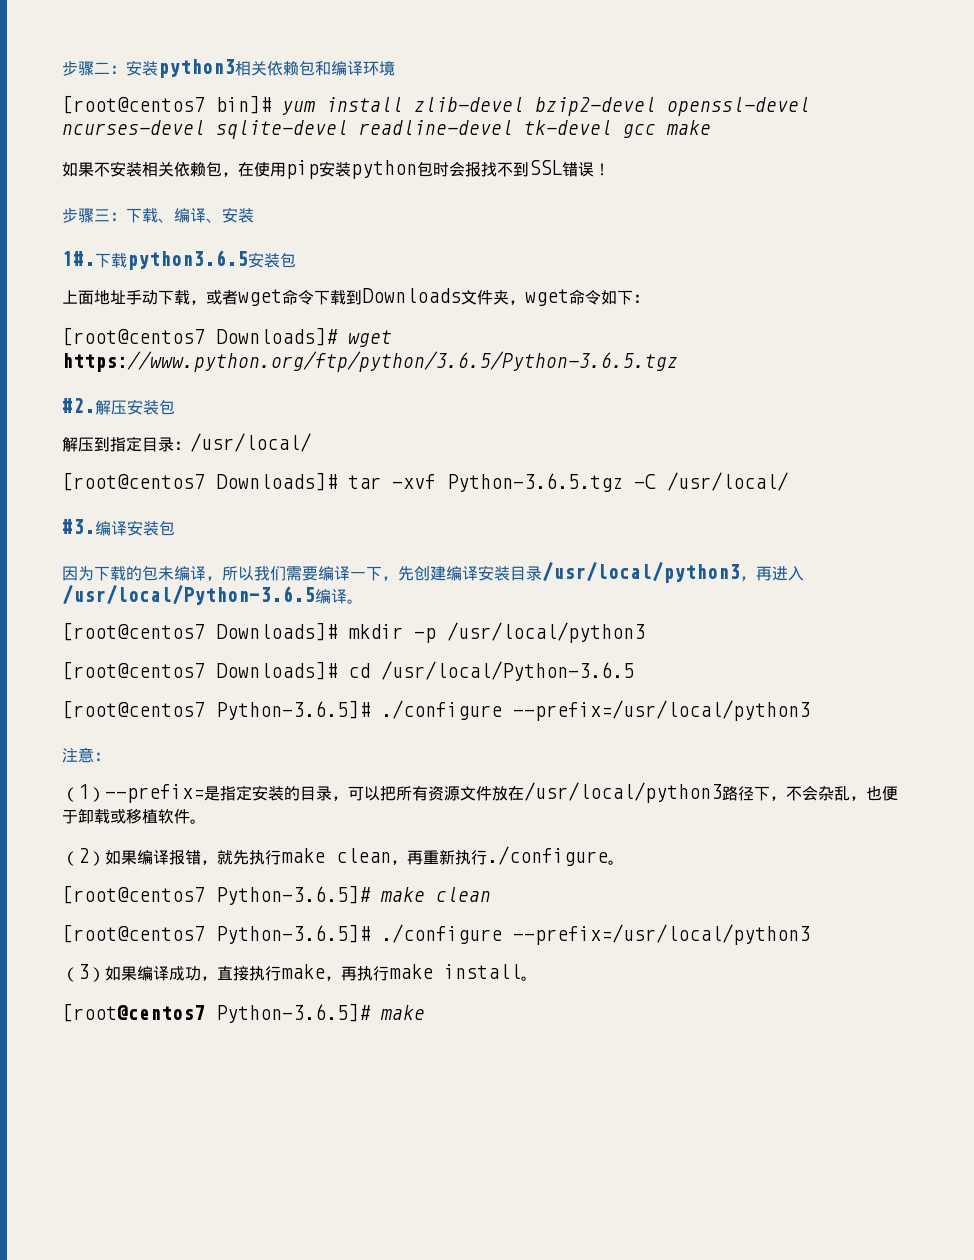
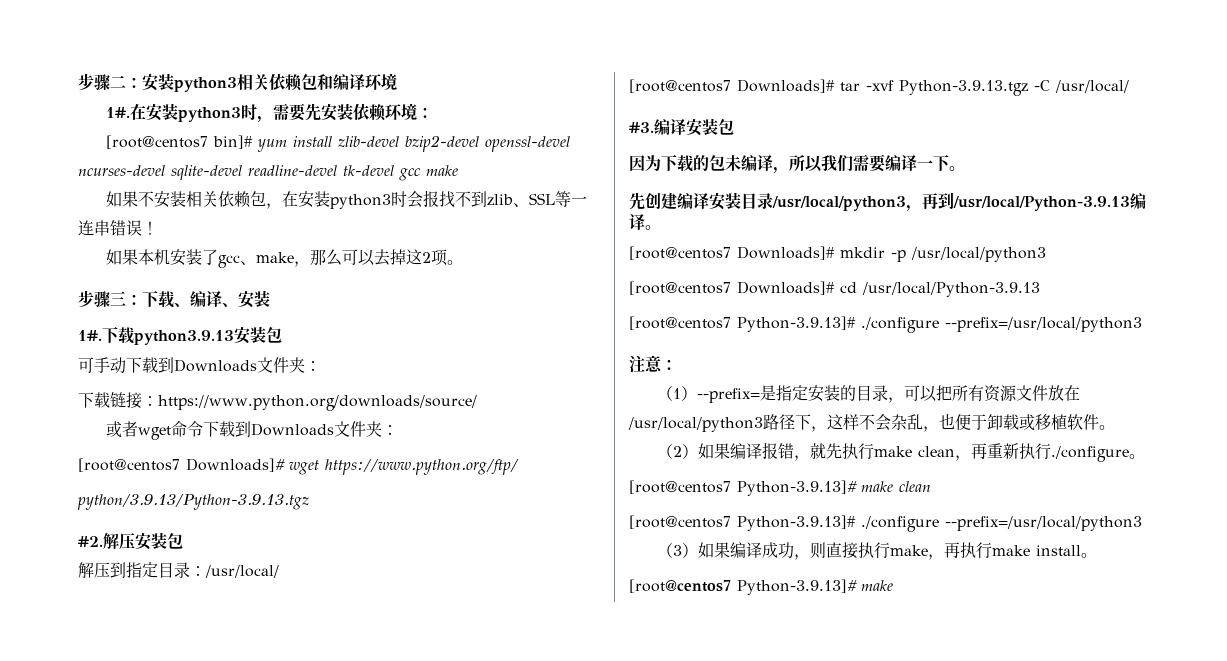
+ 1#.在安装python3时，需要先安装依赖环境：
- 如果不安装相关依赖包，在使用pip安装python包时会报找不到SSL错误！
+ 如果不安装相关依赖包，在安装python3时会报找不到zlib、SSL等一连串错误！
+ 如果本机安装了gcc、make，那么可以去掉这2项。
- 下载python3.6.5安装包
- 上面地址手动下载，或者wget命令下载到Downloads文件夹，wget命令如下：
+ 下载python3.9.13安装包
+ 可手动下载到Downloads文件夹：
+ 下载链接：https://www.python.org/downloads/source/
+ 或者wget命令下载到Downloads文件夹：
- [root@centos7 Downloads]# wget https://www.python.org/ftp/python/3.6.5/Python-3.6.5.tgz
+ [root@centos7 Downloads]# wget https://www.python.org/ftp/
+ python/3.9.13/Python-3.9.13.tgz
- [root@centos7 Downloads]# tar -xvf Python-3.6.5.tgz -C /usr/local/
+ [root@centos7 Downloads]# tar -xvf Python-3.9.13.tgz -C /usr/local/
- 因为下载的包未编译，所以我们需要编译一下，先创建编译安装目录/usr/local/python3，再进入/usr/local/Python-3.6.5编译。
+ 因为下载的包未编译，所以我们需要编译一下。
+ 先创建编译安装目录/usr/local/python3，再到/usr/local/Python-3.9.13编译。
- [root@centos7 Downloads]# cd /usr/local/Python-3.6.5
- [root@centos7 Python-3.6.5]# ./configure --prefix=/usr/local/python3
+ [root@centos7 Downloads]# cd /usr/local/Python-3.9.13
+ [root@centos7 Python-3.9.13]# ./configure --prefix=/usr/local/python3
- （1）--prefix=是指定安装的目录，可以把所有资源文件放在/usr/local/python3路径下，不会杂乱，也便于卸载或移植软件。
+ （1）--prefix=是指定安装的目录，可以把所有资源文件放在/usr/local/python3路径下，这样不会杂乱，也便于卸载或移植软件。
- [root@centos7 Python-3.6.5]# make clean
- [root@centos7 Python-3.6.5]# ./configure --prefix=/usr/local/python3
+ [root@centos7 Python-3.9.13]# make clean
+ [root@centos7 Python-3.9.13]# ./configure --prefix=/usr/local/python3
- （3）如果编译成功，直接执行make，再执行make install。
- [root@centos7 Python-3.6.5]# make
+ （3）如果编译成功，则直接执行make，再执行make install。
+ [root@centos7 Python-3.9.13]# make

